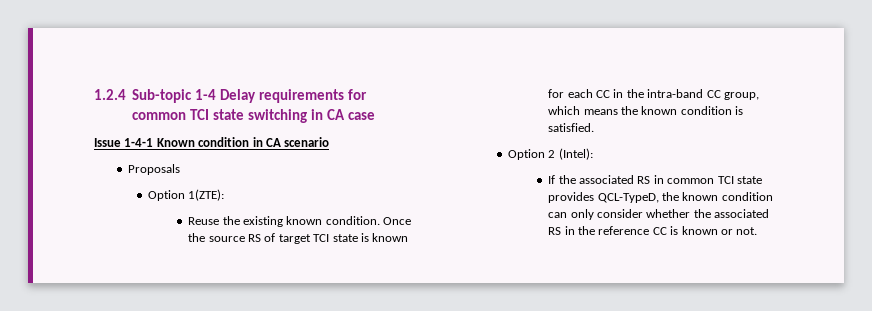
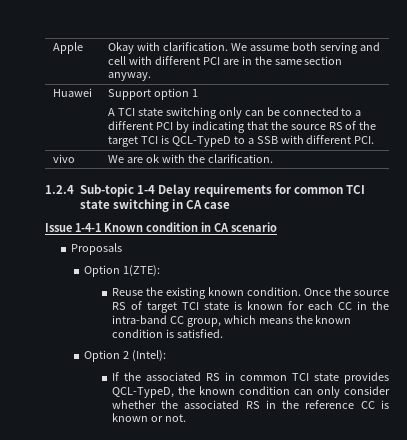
+ Apple | Okay with clarification. We assume both serving and cell with different PCI are in the same section anyway.
+ Huawei | Support option 1
+ A TCI state switching only can be connected to a different PCI by indicating that the source RS of the target TCI is QCL-TypeD to a SSB with different PCI.
+ vivo | We are ok with the clarification.

